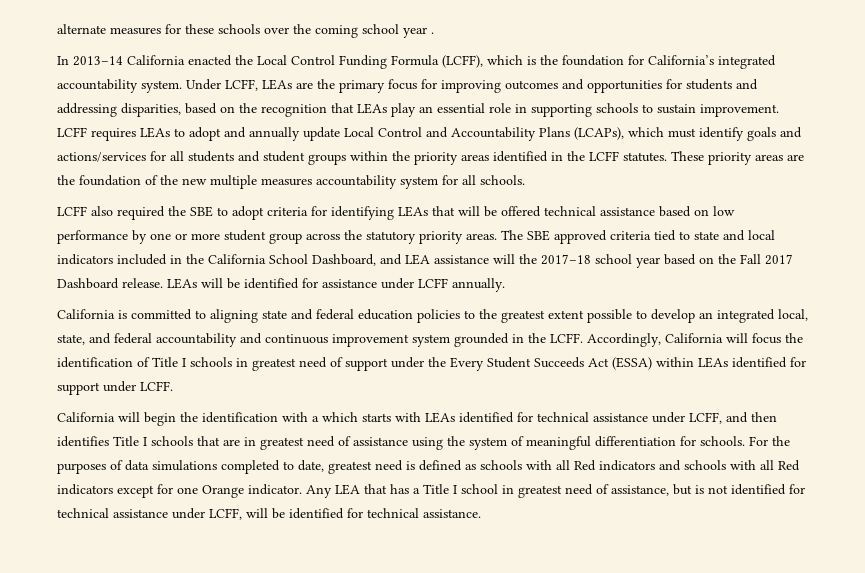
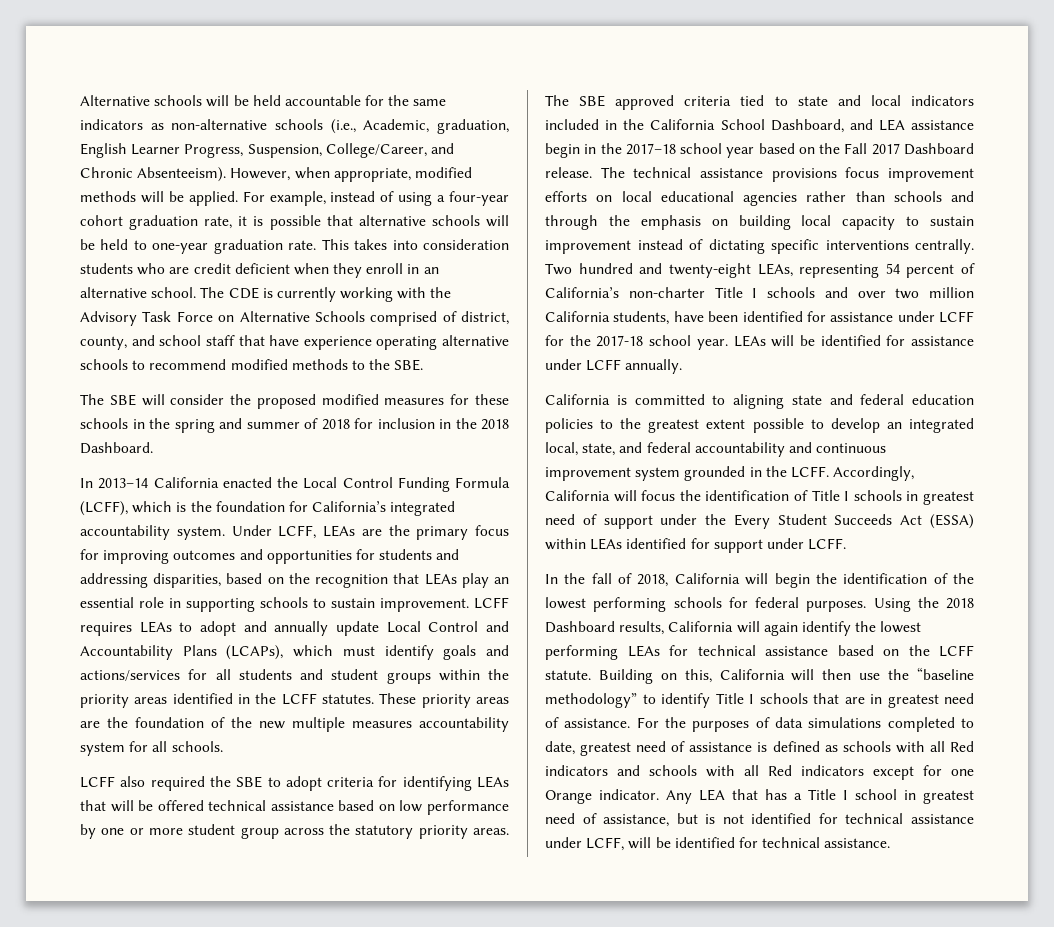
- alternate measures for these schools over the coming school year .
+ Alternative schools will be held accountable for the same indicators as non-alternative schools (i.e., Academic, graduation, English Learner Progress, Suspension, College/Career, and Chronic Absenteeism). However, when appropriate, modified methods will be applied. For example, instead of using a four-year cohort graduation rate, it is possible that alternative schools will be held to one-year graduation rate. This takes into consideration students who are credit deficient when they enroll in an alternative school. The CDE is currently working with the Advisory Task Force on Alternative Schools comprised of district, county, and school staff that have experience operating alternative schools to recommend modified methods to the SBE.
+ The SBE will consider the proposed modified measures for these schools in the spring and summer of 2018 for inclusion in the 2018 Dashboard.
- The SBE approved criteria tied to state and local indicators included in the California School Dashboard, and LEA assistance will the 2017–18 school year based on the Fall 2017 Dashboard release.
+ The SBE approved criteria tied to state and local indicators included in the California School Dashboard, and LEA assistance begin in the 2017–18 school year based on the Fall 2017 Dashboard release.
+ The technical assistance provisions focus improvement efforts on local educational agencies rather than schools and through the emphasis on building local capacity to sustain improvement instead of dictating specific interventions centrally. Two hundred and twenty-eight LEAs, representing 54 percent of California’s non-charter Title I schools and over two million California students, have been identified for assistance under LCFF for the 2017-18 school year.
- California will begin the identification with a which starts with LEAs identified for technical assistance under LCFF, and then identifies Title I schools that are in greatest need of assistance using the system of meaningful differentiation for schools.
+ In the fall of 2018, California will begin the identification of the lowest performing schools for federal purposes. Using the 2018 Dashboard results, California will again identify the lowest performing LEAs for technical assistance based on the LCFF statute. Building on this, California will then use the “baseline methodology” to identify Title I schools that are in greatest need of assistance.
- For the purposes of data simulations completed to date, greatest need is defined as schools with all Red indicators and schools with all Red indicators except for one Orange indicator.
+ For the purposes of data simulations completed to date, greatest need of assistance is defined as schools with all Red indicators and schools with all Red indicators except for one Orange indicator.

